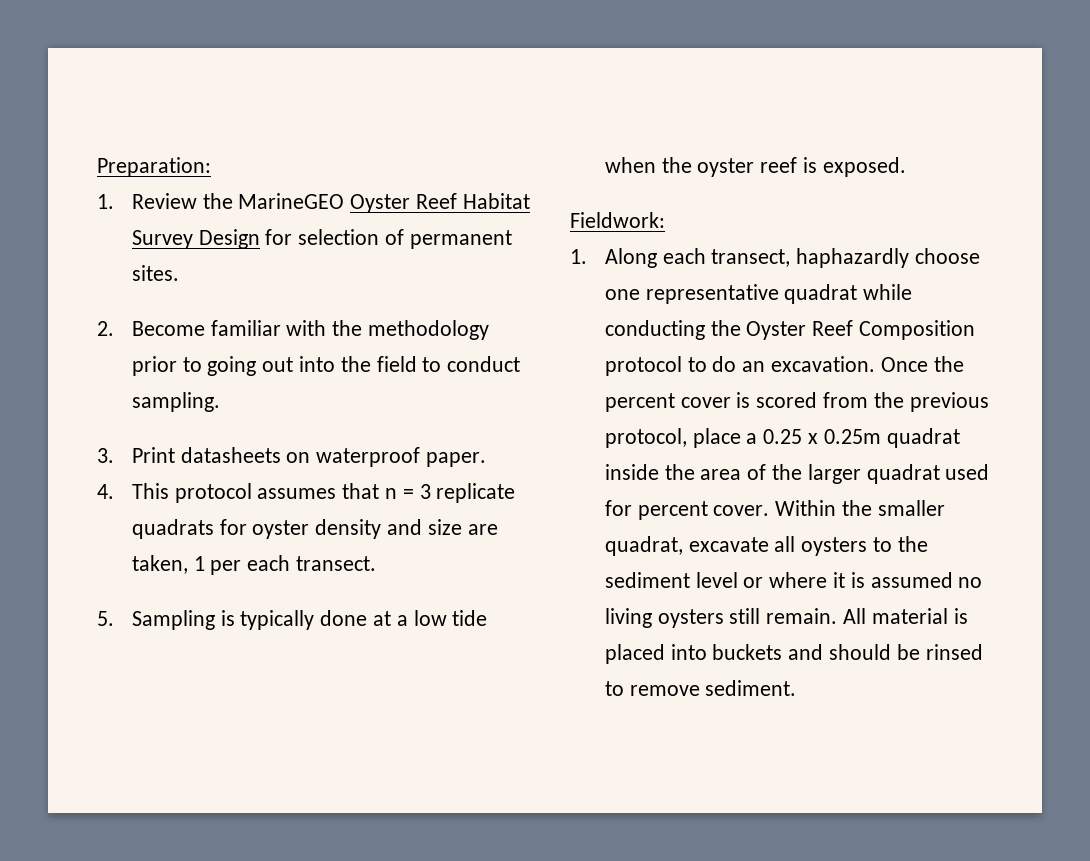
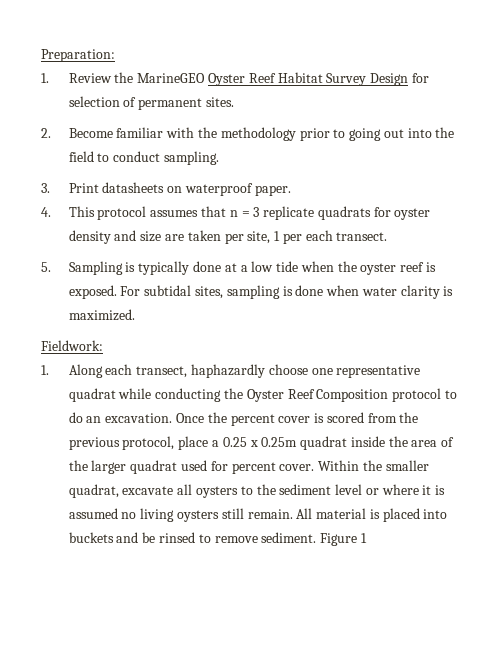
- 4. This protocol assumes that n = 3 replicate quadrats for oyster density and size are taken, 1 per each transect.
+ 4. This protocol assumes that n = 3 replicate quadrats for oyster density and size are taken per site, 1 per each transect.
+ For subtidal sites, sampling is done when water clarity is maximized.
- All material is placed into buckets and should be rinsed to remove sediment.
+ All material is placed into buckets and be rinsed to remove sediment.
+ Figure 1

